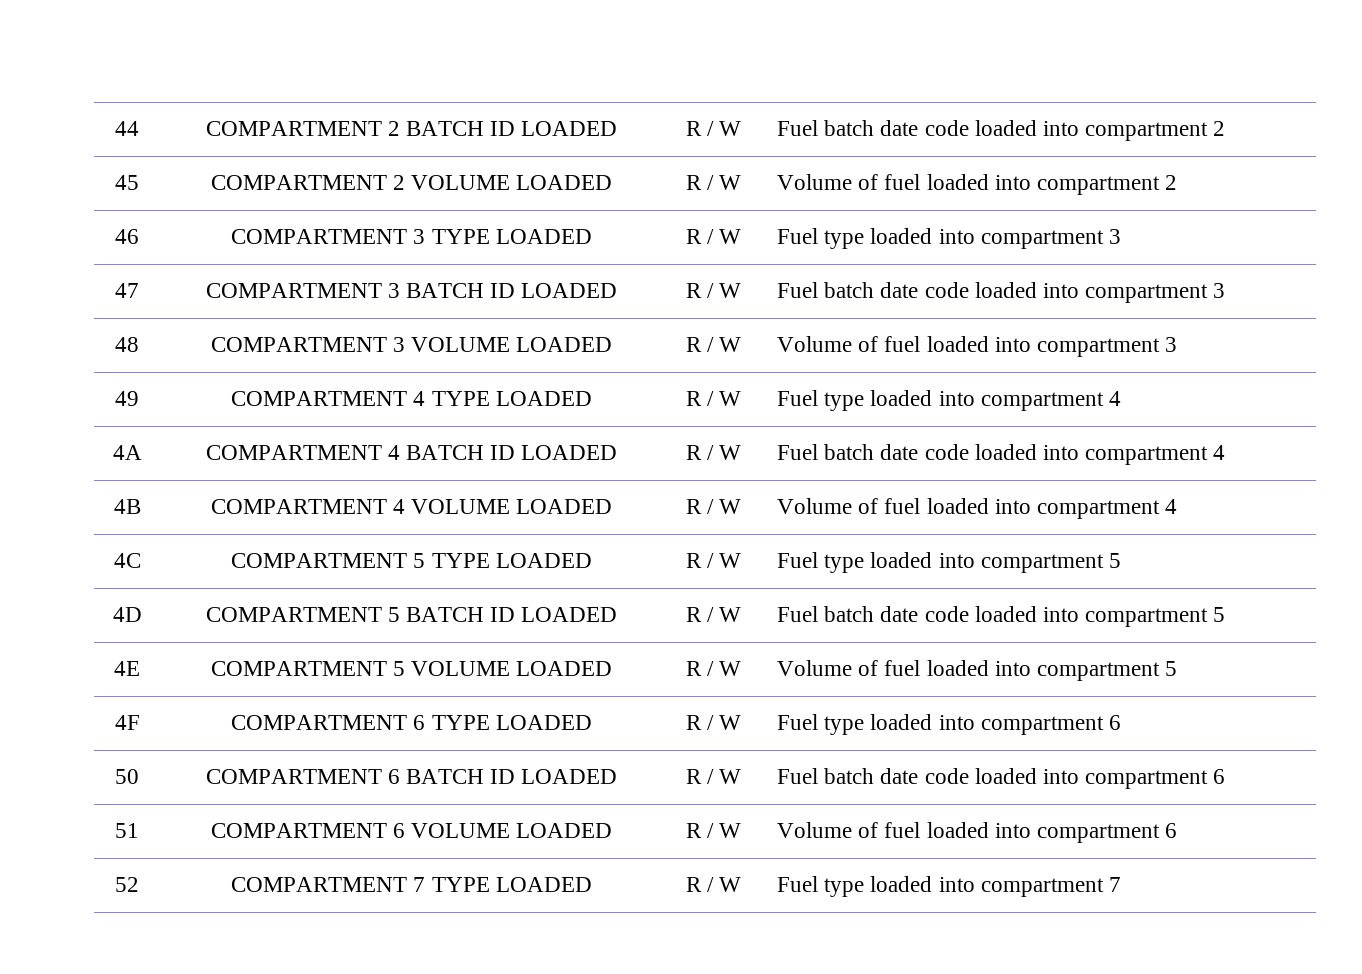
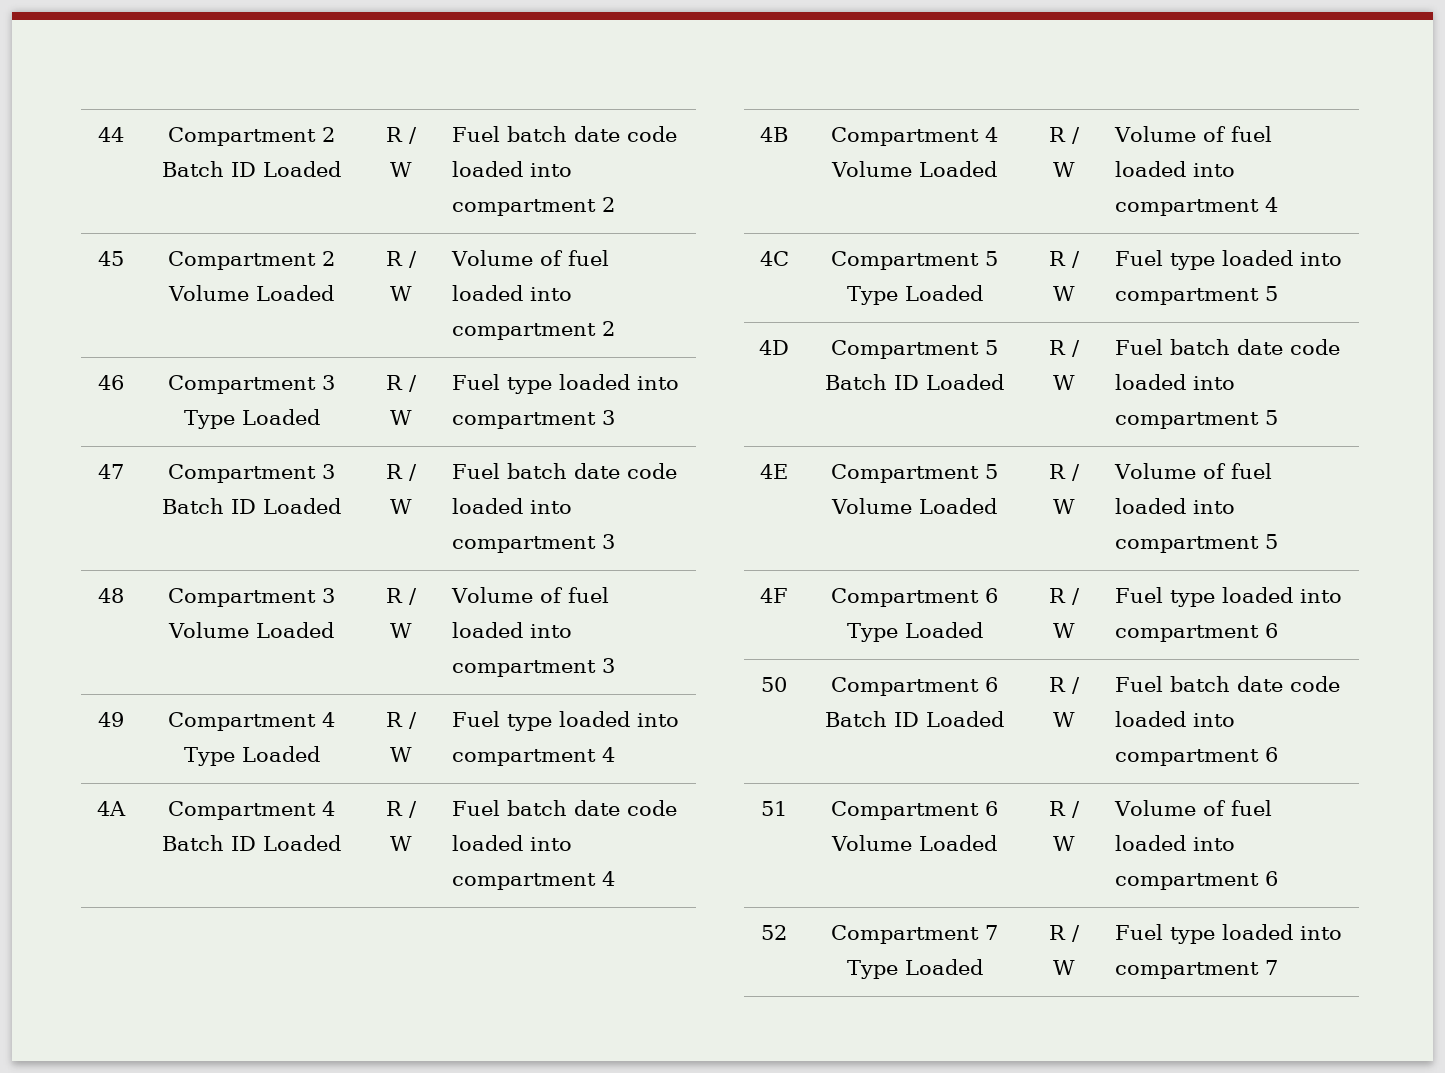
- 44 | COMPARTMENT 2 BATCH ID LOADED | R / W | Fuel batch date code loaded into compartment 2
+ 44 | Compartment 2 Batch ID Loaded | R / W | Fuel batch date code loaded into compartment 2
- 45 | COMPARTMENT 2 VOLUME LOADED | R / W | Volume of fuel loaded into compartment 2
+ 45 | Compartment 2 Volume Loaded | R / W | Volume of fuel loaded into compartment 2
- 46 | COMPARTMENT 3 TYPE LOADED | R / W | Fuel type loaded into compartment 3
+ 46 | Compartment 3 Type Loaded | R / W | Fuel type loaded into compartment 3
- 47 | COMPARTMENT 3 BATCH ID LOADED | R / W | Fuel batch date code loaded into compartment 3
+ 47 | Compartment 3 Batch ID Loaded | R / W | Fuel batch date code loaded into compartment 3
- 48 | COMPARTMENT 3 VOLUME LOADED | R / W | Volume of fuel loaded into compartment 3
+ 48 | Compartment 3 Volume Loaded | R / W | Volume of fuel loaded into compartment 3
- 49 | COMPARTMENT 4 TYPE LOADED | R / W | Fuel type loaded into compartment 4
+ 49 | Compartment 4 Type Loaded | R / W | Fuel type loaded into compartment 4
- 4A | COMPARTMENT 4 BATCH ID LOADED | R / W | Fuel batch date code loaded into compartment 4
+ 4A | Compartment 4 Batch ID Loaded | R / W | Fuel batch date code loaded into compartment 4
- 4B | COMPARTMENT 4 VOLUME LOADED | R / W | Volume of fuel loaded into compartment 4
+ 4B | Compartment 4 Volume Loaded | R / W | Volume of fuel loaded into compartment 4
- 4C | COMPARTMENT 5 TYPE LOADED | R / W | Fuel type loaded into compartment 5
+ 4C | Compartment 5 Type Loaded | R / W | Fuel type loaded into compartment 5
- 4D | COMPARTMENT 5 BATCH ID LOADED | R / W | Fuel batch date code loaded into compartment 5
+ 4D | Compartment 5 Batch ID Loaded | R / W | Fuel batch date code loaded into compartment 5
- 4E | COMPARTMENT 5 VOLUME LOADED | R / W | Volume of fuel loaded into compartment 5
+ 4E | Compartment 5 Volume Loaded | R / W | Volume of fuel loaded into compartment 5
- 4F | COMPARTMENT 6 TYPE LOADED | R / W | Fuel type loaded into compartment 6
+ 4F | Compartment 6 Type Loaded | R / W | Fuel type loaded into compartment 6
- 50 | COMPARTMENT 6 BATCH ID LOADED | R / W | Fuel batch date code loaded into compartment 6
+ 50 | Compartment 6 Batch ID Loaded | R / W | Fuel batch date code loaded into compartment 6
- 51 | COMPARTMENT 6 VOLUME LOADED | R / W | Volume of fuel loaded into compartment 6
+ 51 | Compartment 6 Volume Loaded | R / W | Volume of fuel loaded into compartment 6
- 52 | COMPARTMENT 7 TYPE LOADED | R / W | Fuel type loaded into compartment 7
+ 52 | Compartment 7 Type Loaded | R / W | Fuel type loaded into compartment 7

